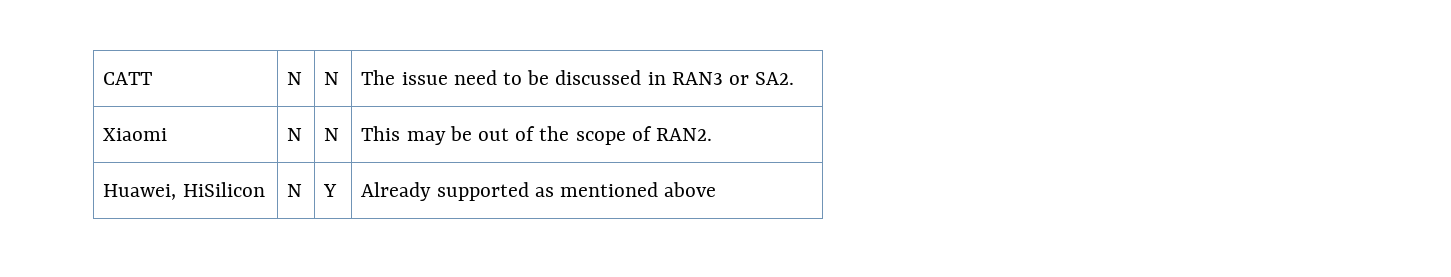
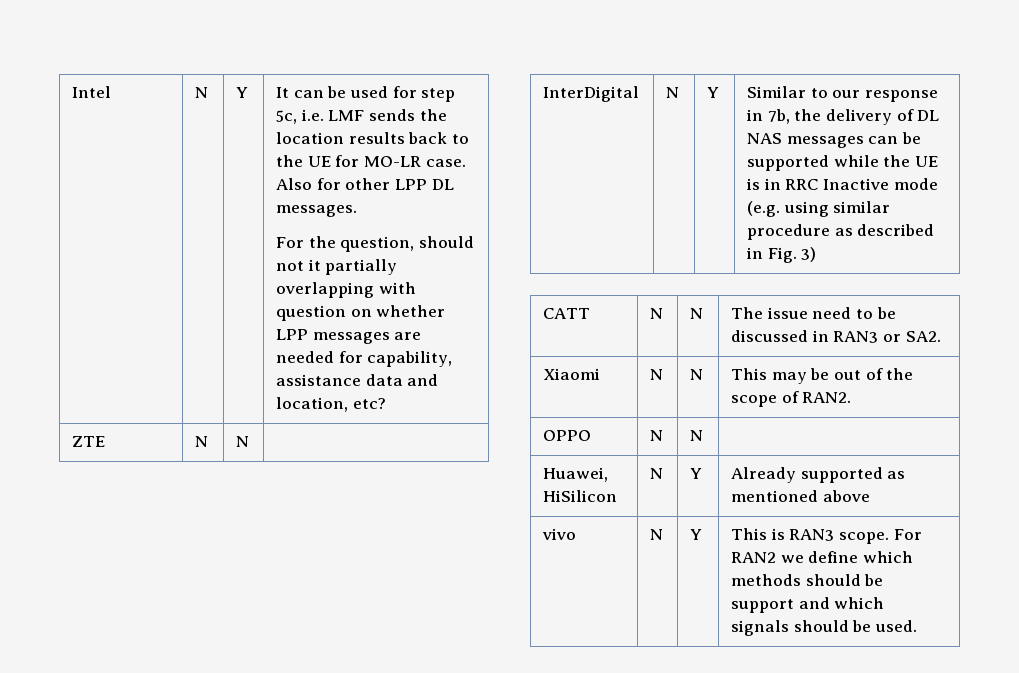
+ Intel | N | Y | It can be used for step 5c, i.e. LMF sends the location results back to the UE for MO-LR case. Also for other LPP DL messages.
+ For the question, should not it partially overlapping with question on whether LPP messages are needed for capability, assistance data and location, etc?
+ ZTE | N | N |
+ InterDigital | N | Y | Similar to our response in 7b, the delivery of DL NAS messages can be supported while the UE is in RRC Inactive mode (e.g. using similar procedure as described in Fig. 3)
+ OPPO | N | N |
+ vivo | N | Y | This is RAN3 scope. For RAN2 we define which methods should be support and which signals should be used.

